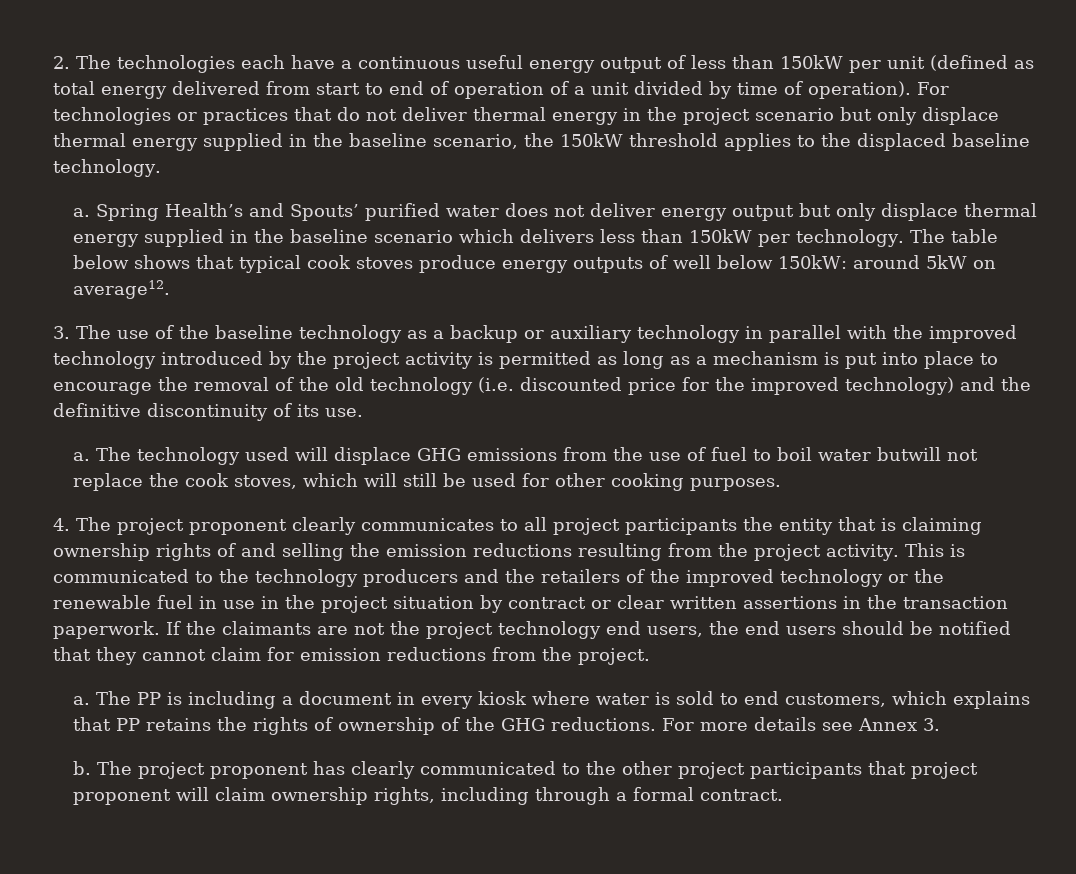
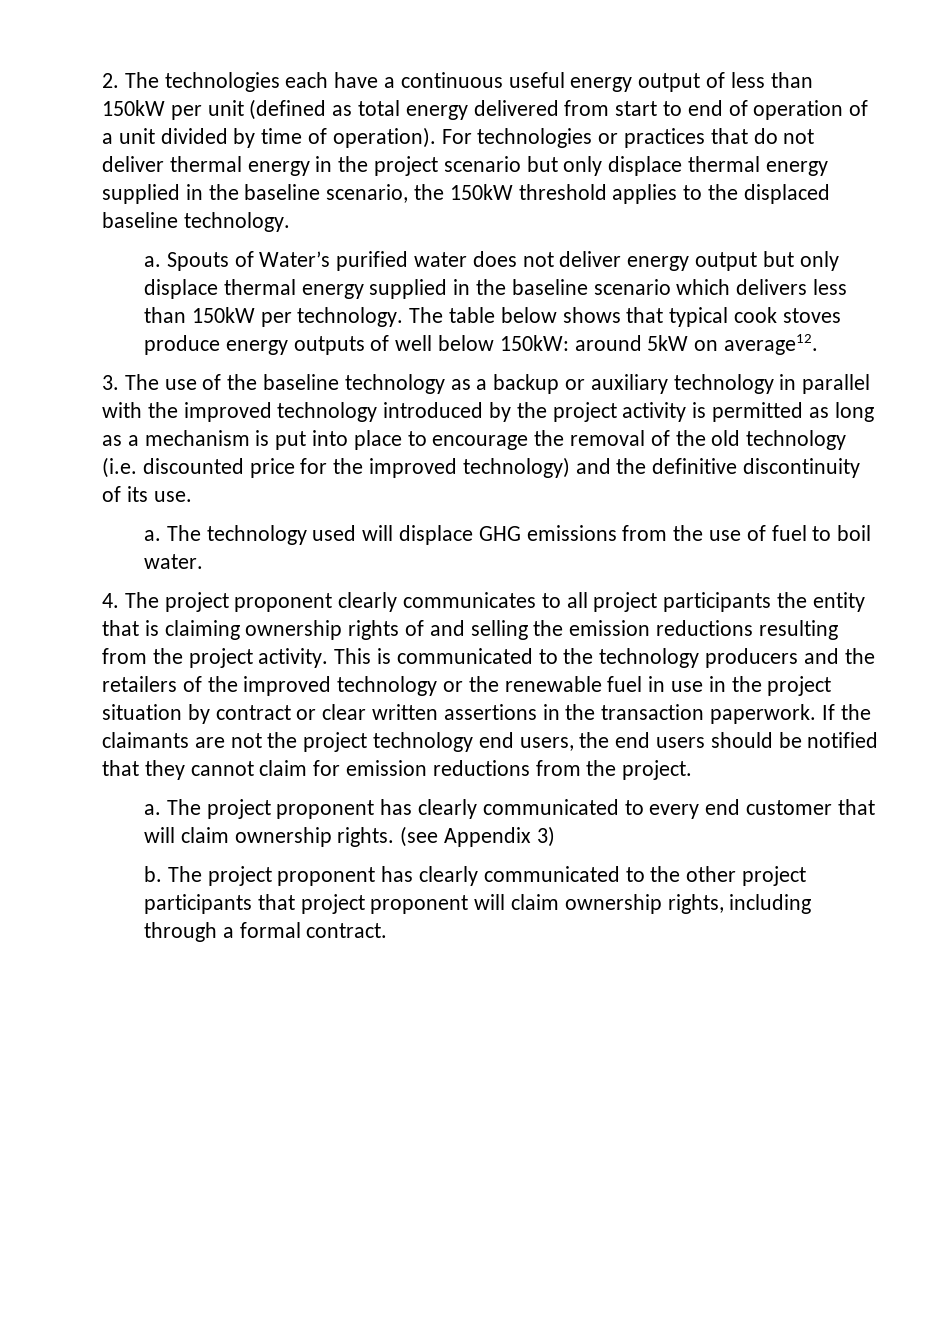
- Spring Health’s and Spouts’ purified water does not deliver energy output but only displace thermal energy supplied in the baseline scenario which delivers less than 150kW per technology.
+ Spouts of Water’s purified water does not deliver energy output but only displace thermal energy supplied in the baseline scenario which delivers less than 150kW per technology.
- The technology used will displace GHG emissions from the use of fuel to boil water butwill not replace the cook stoves, which will still be used for other cooking purposes.
+ The technology used will displace GHG emissions from the use of fuel to boil water.
- The PP is including a document in every kiosk where water is sold to end customers, which explains that PP retains the rights of ownership of the GHG reductions. For more details see Annex 3.
+ The project proponent has clearly communicated to every end customer that will claim ownership rights. (see Appendix 3)

